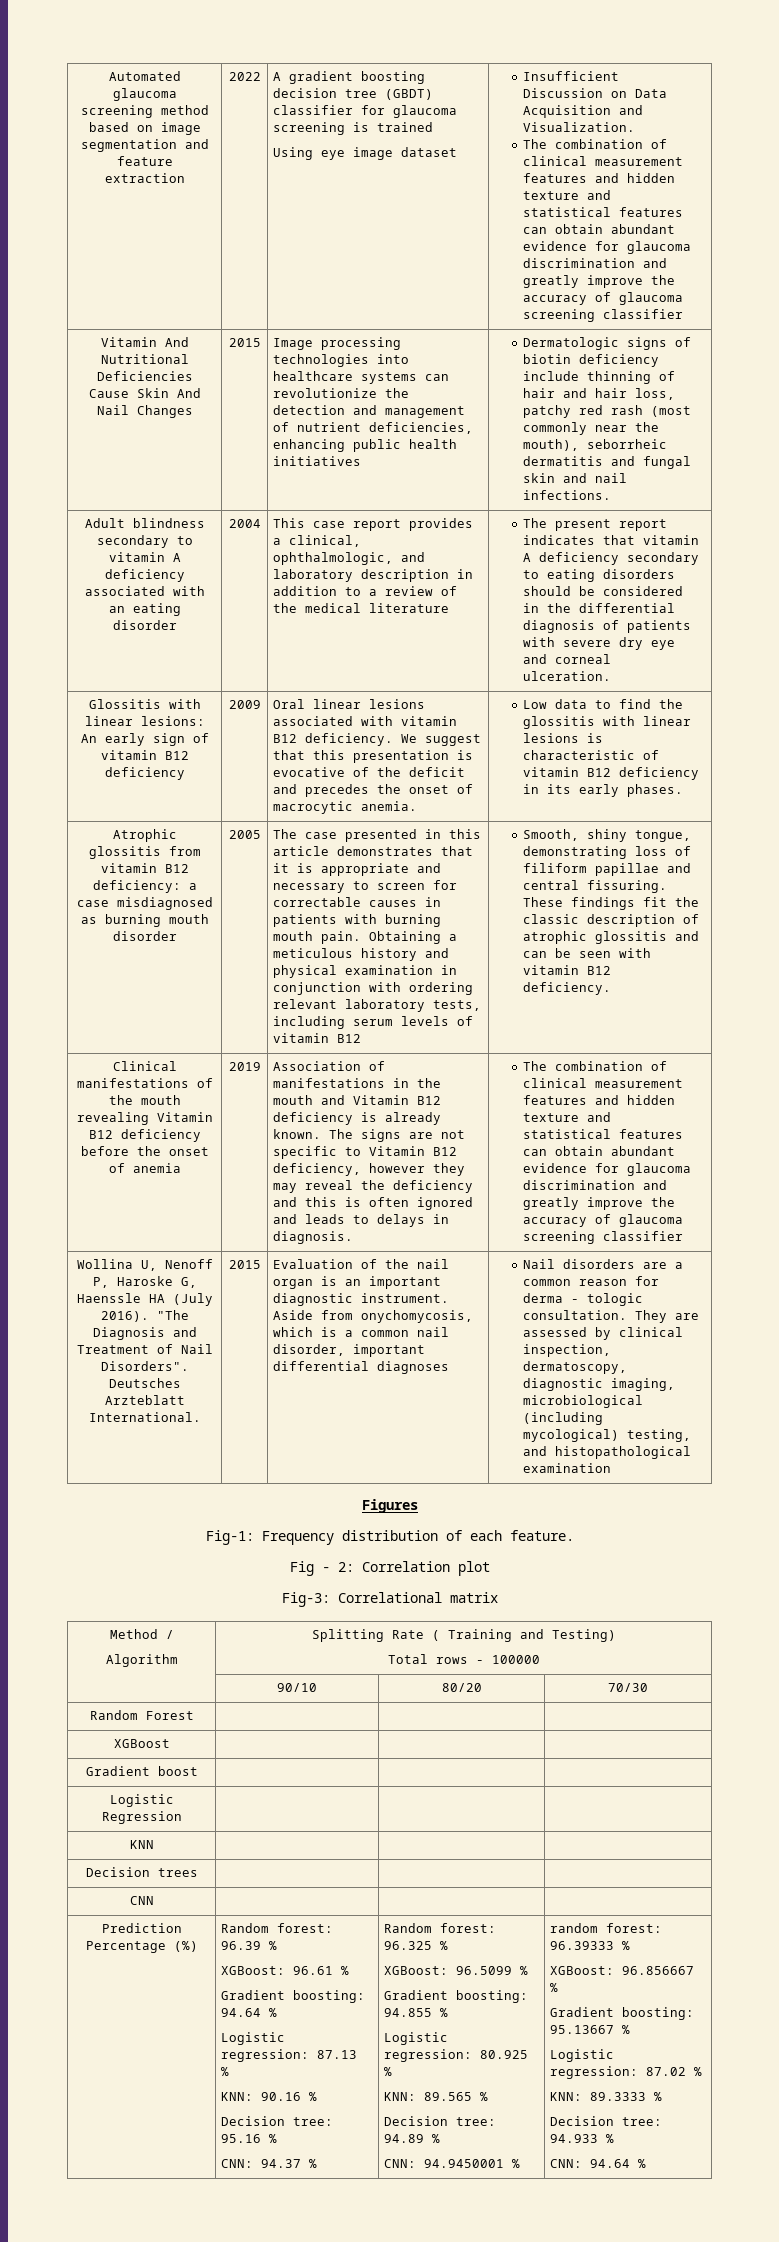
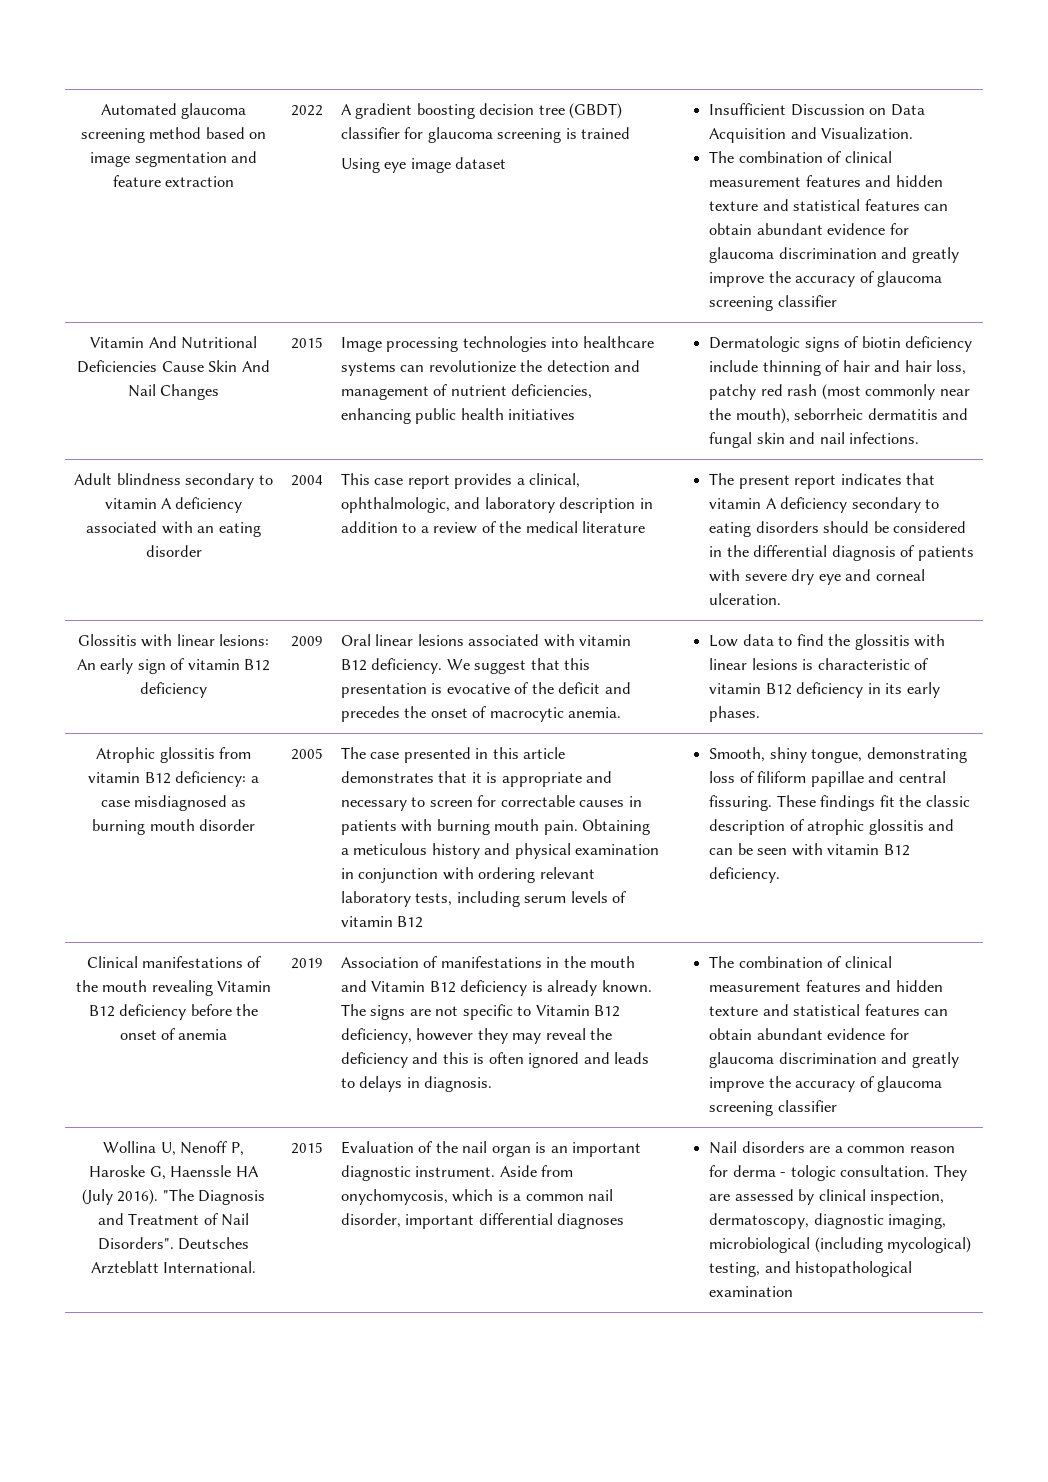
- Figures
- Fig-1: Frequency distribution of each feature.
- Fig - 2: Correlation plot
- Fig-3: Correlational matrix
- Method /
- Algorithm | Splitting Rate ( Training and Testing)
- Total rows - 100000
- | 90/10 | 80/20 | 70/30
- Random Forest | | |
- XGBoost | | |
- Gradient boost | | |
- Logistic Regression | | |
- KNN | | |
- Decision trees | | |
- CNN | | |
- Prediction Percentage (%) | Random forest: 96.39 %
- XGBoost: 96.61 %
- Gradient boosting: 94.64 %
- Logistic regression: 87.13 %
- KNN: 90.16 %
- Decision tree: 95.16 %
- CNN: 94.37 % | Random forest: 96.325 %
- XGBoost: 96.5099 %
- Gradient boosting: 94.855 %
- Logistic regression: 80.925 %
- KNN: 89.565 %
- Decision tree: 94.89 %
- CNN: 94.9450001 % | random forest: 96.39333 %
- XGBoost: 96.856667 %
- Gradient boosting: 95.13667 %
- Logistic regression: 87.02 %
- KNN: 89.3333 %
- Decision tree: 94.933 %
- CNN: 94.64 %

